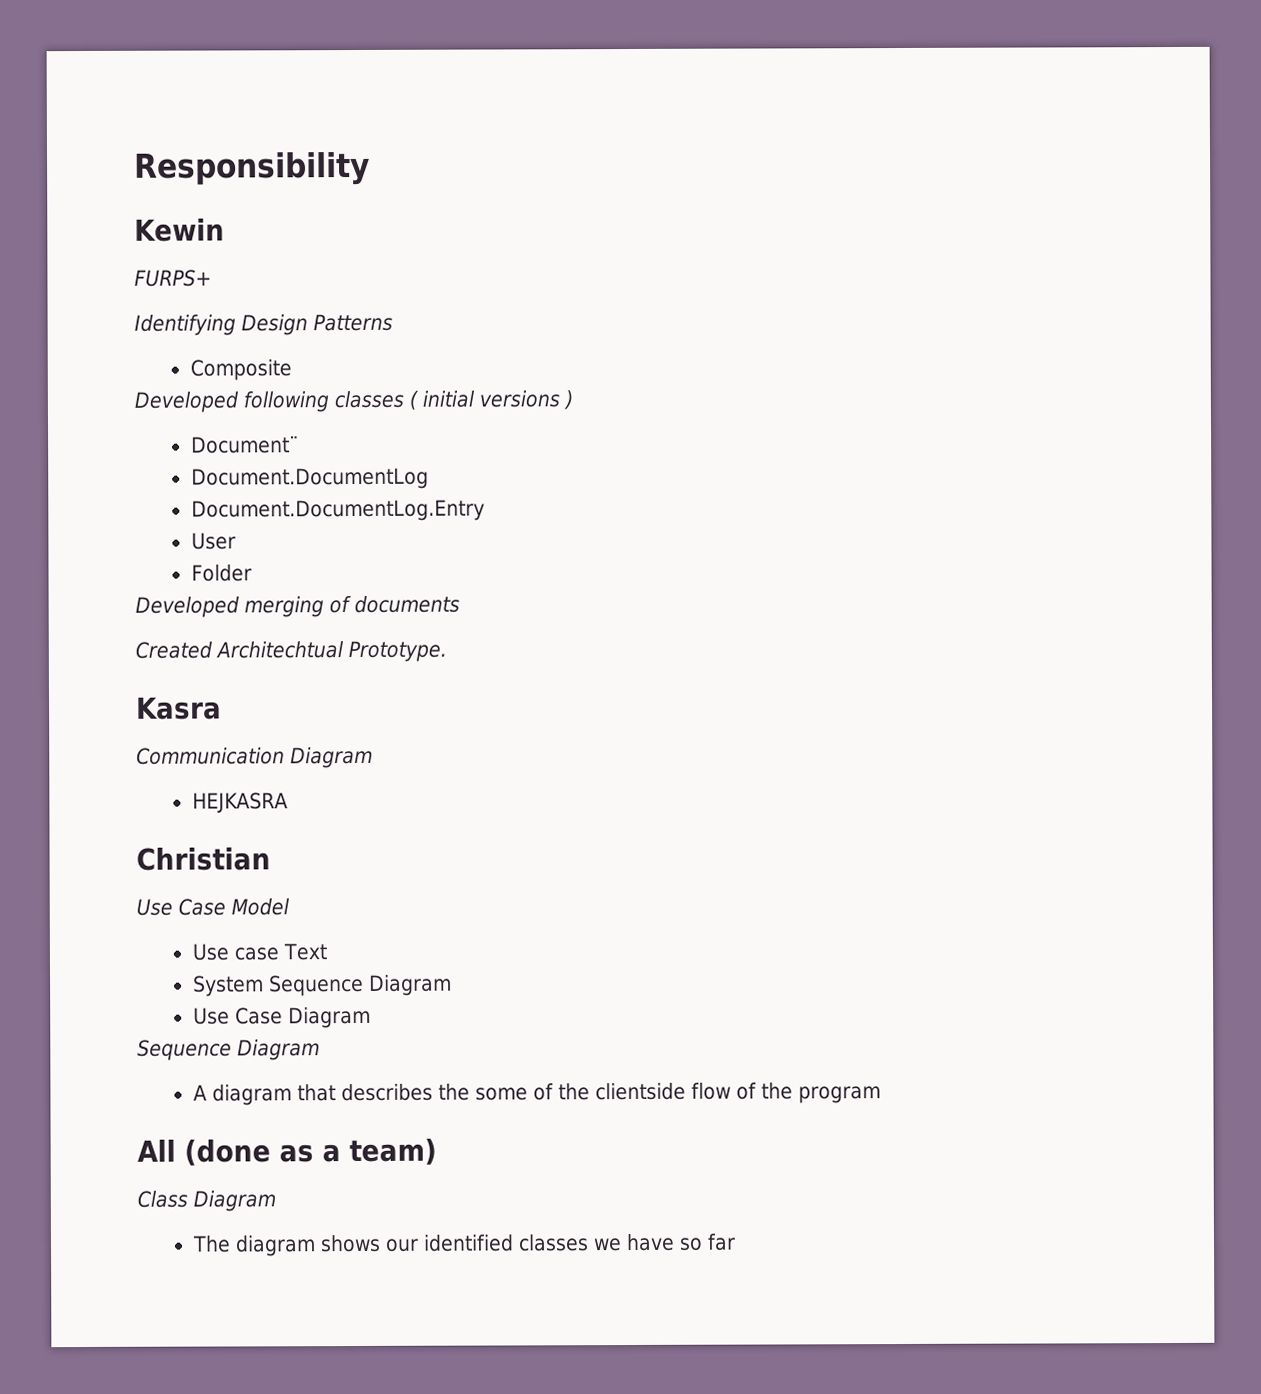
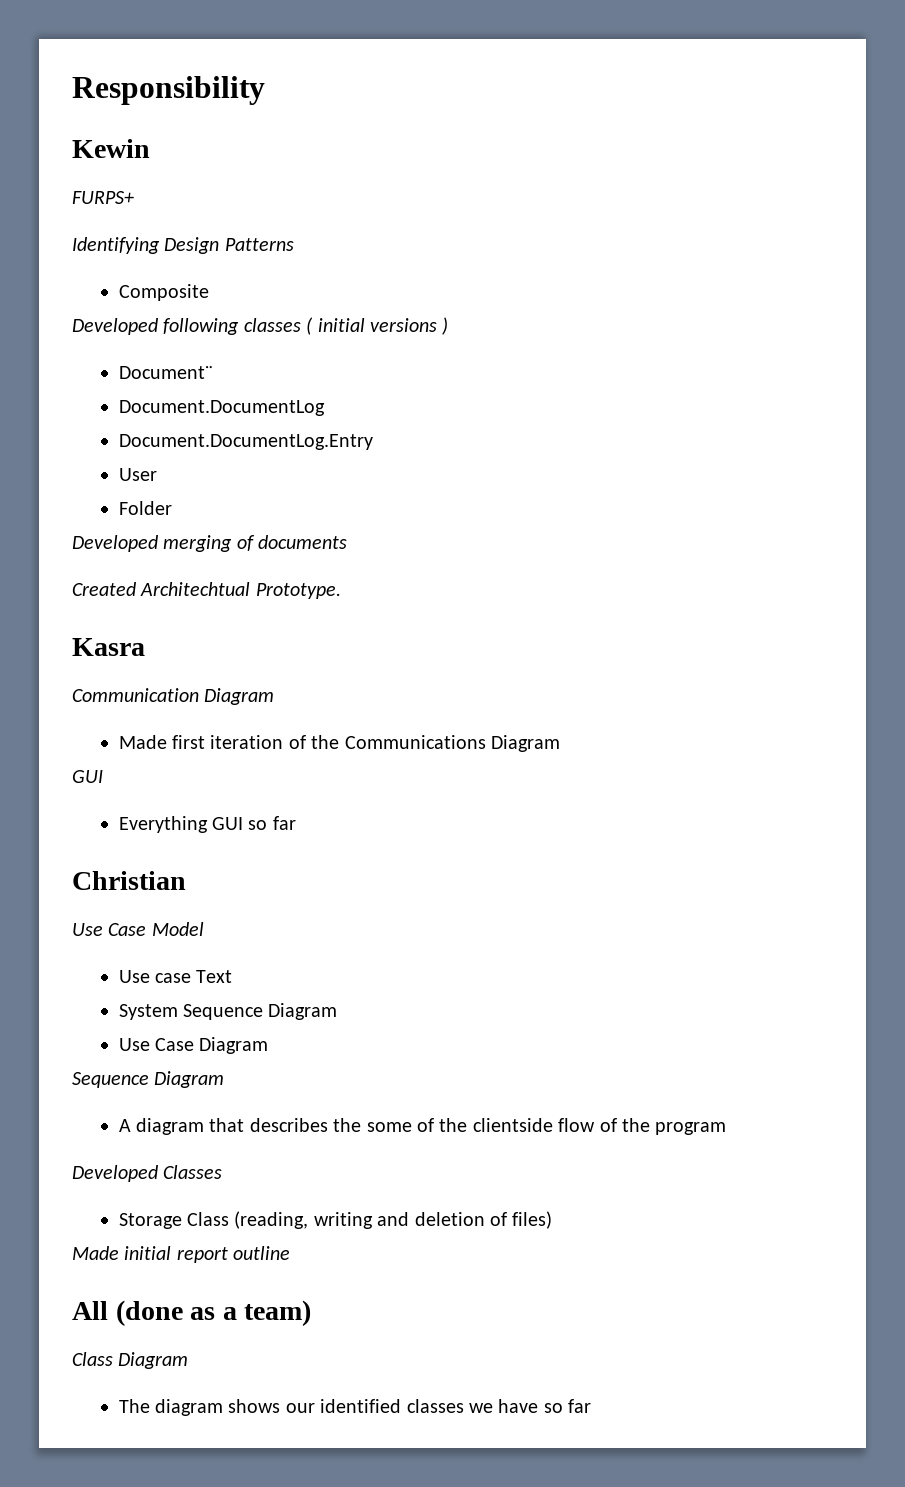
- HEJKASRA
+ Made first iteration of the Communications Diagram
+ GUI
+ Everything GUI so far
+ Developed Classes
+ Storage Class (reading, writing and deletion of files)
+ Made initial report outline

